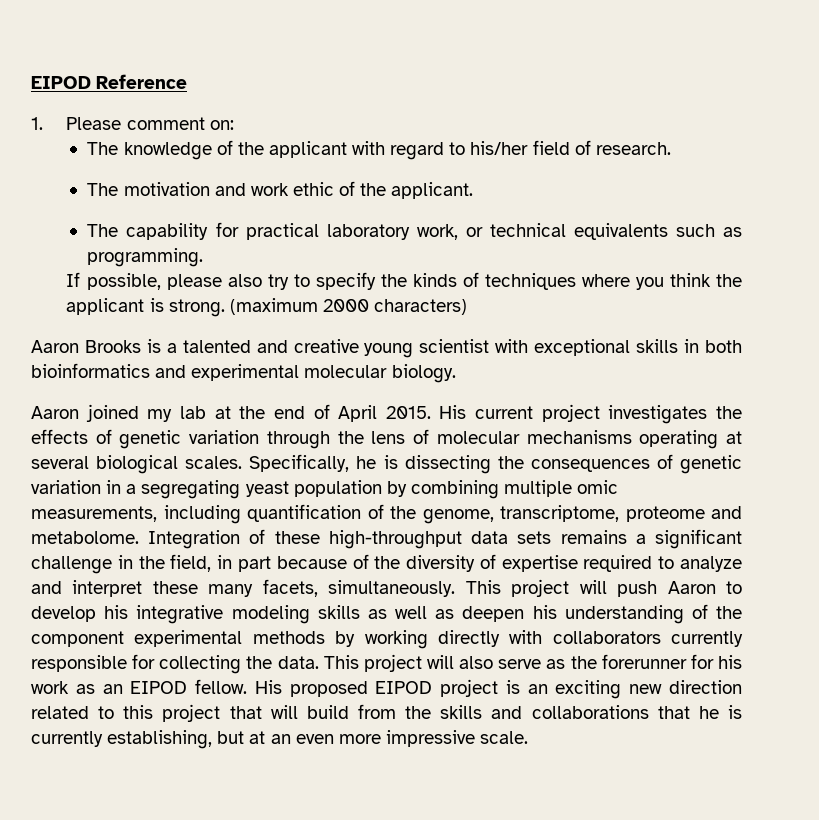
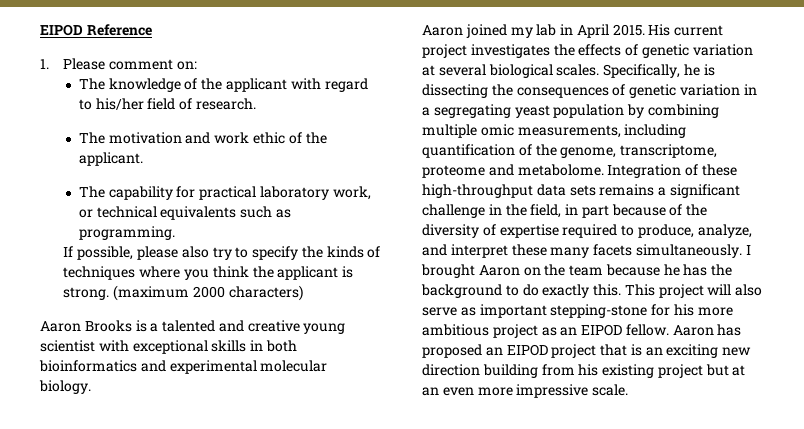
- Aaron joined my lab at the end of April 2015.
+ Aaron joined my lab in April 2015.
- His current project investigates the effects of genetic variation through the lens of molecular mechanisms operating at several biological scales.
+ His current project investigates the effects of genetic variation at several biological scales.
- Integration of these high-throughput data sets remains a significant challenge in the field, in part because of the diversity of expertise required to analyze and interpret these many facets, simultaneously. This project will push Aaron to develop his integrative modeling skills as well as deepen his understanding of the component experimental methods by working directly with collaborators currently responsible for collecting the data.
+ Integration of these high-throughput data sets remains a significant challenge in the field, in part because of the diversity of expertise required to produce, analyze, and interpret these many facets simultaneously. I brought Aaron on the team because he has the background to do exactly this.
- This project will also serve as the forerunner for his work as an EIPOD fellow. His proposed EIPOD project is an exciting new direction related to this project that will build from the skills and collaborations that he is currently establishing, but at an even more impressive scale.
+ This project will also serve as important stepping-stone for his more ambitious project as an EIPOD fellow. Aaron has proposed an EIPOD project that is an exciting new direction building from his existing project but at an even more impressive scale.

